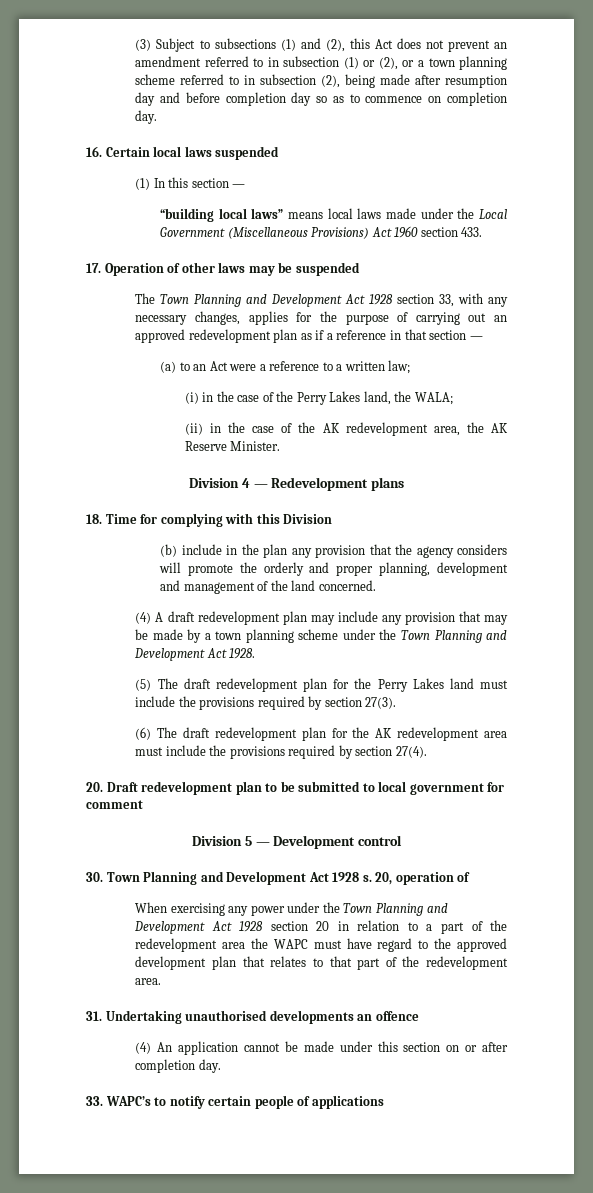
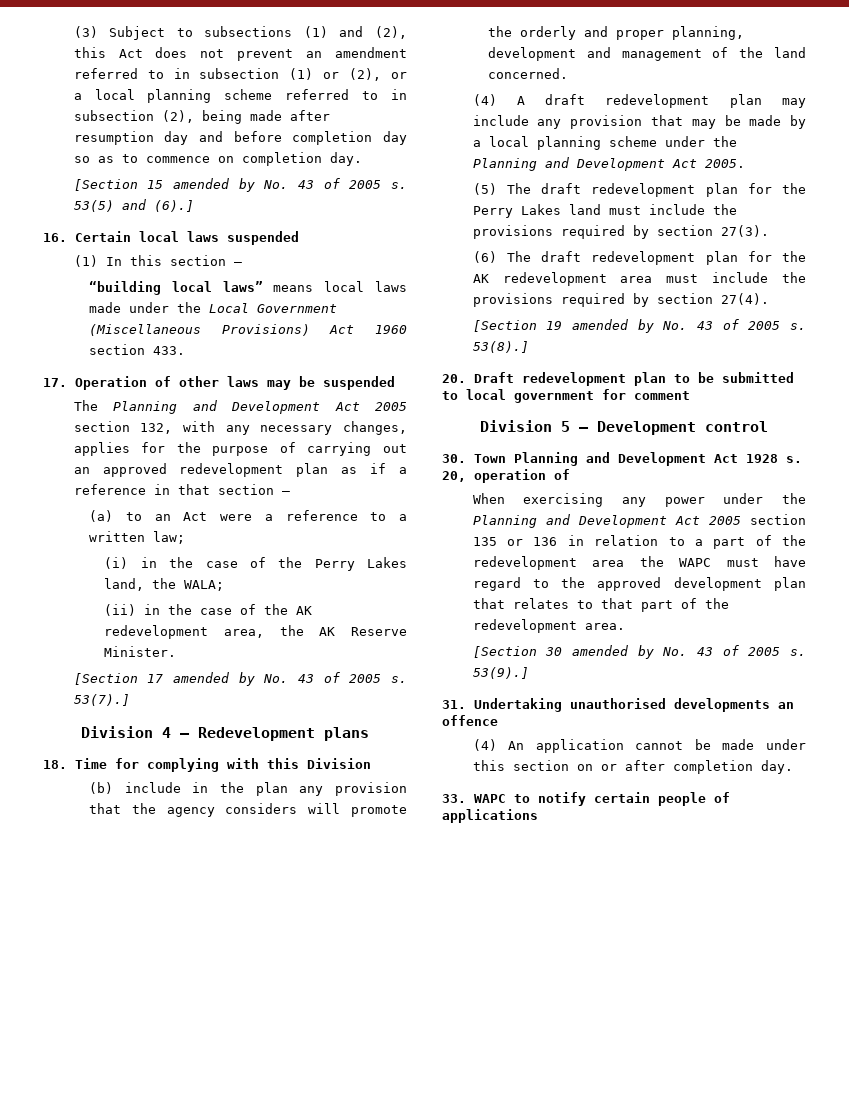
- (3) Subject to subsections (1) and (2), this Act does not prevent an amendment referred to in subsection (1) or (2), or a town planning scheme referred to in subsection (2), being made after resumption day and before completion day so as to commence on completion day.
+ (3) Subject to subsections (1) and (2), this Act does not prevent an amendment referred to in subsection (1) or (2), or a local planning scheme referred to in subsection (2), being made after resumption day and before completion day so as to commence on completion day.
+ [Section 15 amended by No. 43 of 2005 s. 53(5) and (6).]
- The Town Planning and Development Act 1928 section 33, with any necessary changes, applies for the purpose of carrying out an approved redevelopment plan as if a reference in that section —
+ The Planning and Development Act 2005 section 132, with any necessary changes, applies for the purpose of carrying out an approved redevelopment plan as if a reference in that section —
+ [Section 17 amended by No. 43 of 2005 s. 53(7).]
- (4) A draft redevelopment plan may include any provision that may be made by a town planning scheme under the Town Planning and Development Act 1928.
+ (4) A draft redevelopment plan may include any provision that may be made by a local planning scheme under the Planning and Development Act 2005.
+ [Section 19 amended by No. 43 of 2005 s. 53(8).]
- When exercising any power under the Town Planning and Development Act 1928 section 20 in relation to a part of the redevelopment area the WAPC must have regard to the approved development plan that relates to that part of the redevelopment area.
+ When exercising any power under the Planning and Development Act 2005 section 135 or 136 in relation to a part of the redevelopment area the WAPC must have regard to the approved development plan that relates to that part of the redevelopment area.
+ [Section 30 amended by No. 43 of 2005 s. 53(9).]
- 33. WAPC’s to notify certain people of applications
+ 33. WAPC to notify certain people of applications

